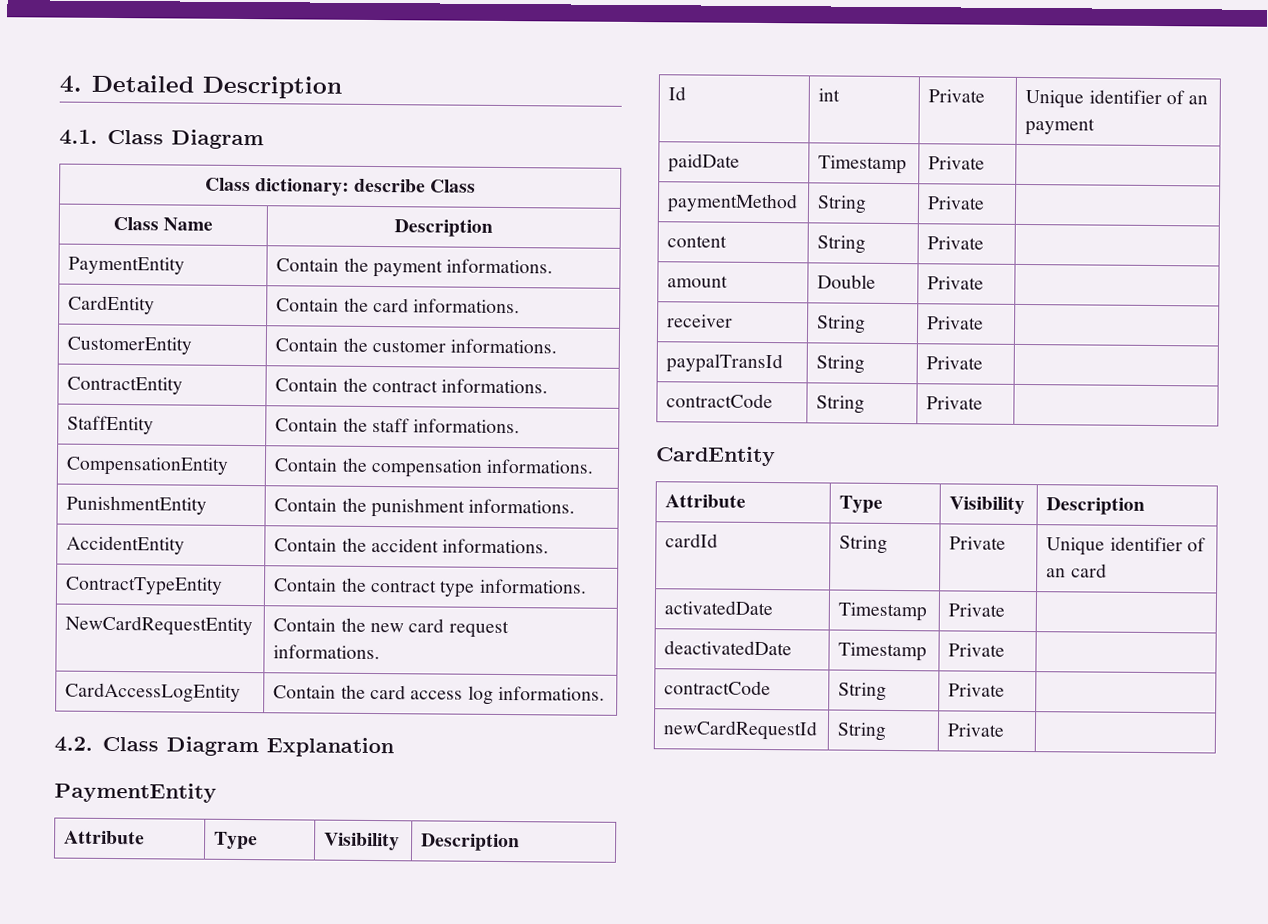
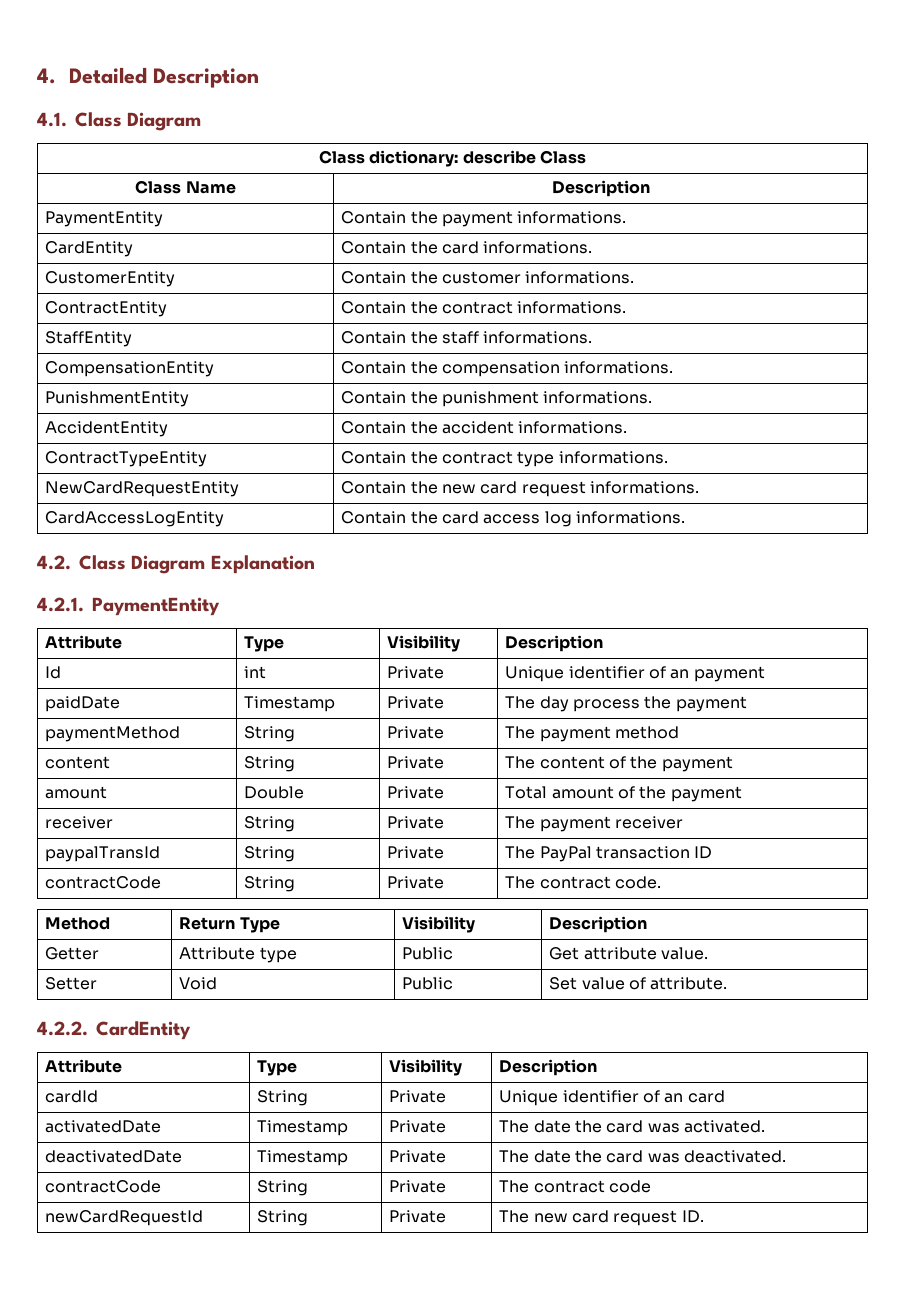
  4.2. Class Diagram Explanation
- PaymentEntity
+ 4.2.1. PaymentEntity
- paidDate | Timestamp | Private |
+ paidDate | Timestamp | Private | The day process the payment
- paymentMethod | String | Private |
+ paymentMethod | String | Private | The payment method
- content | String | Private |
- amount | Double | Private |
+ content | String | Private | The content of the payment
+ amount | Double | Private | Total amount of the payment
- receiver | String | Private |
+ receiver | String | Private | The payment receiver
- paypalTransId | String | Private |
- contractCode | String | Private |
- CardEntity
+ paypalTransId | String | Private | The PayPal transaction ID
+ contractCode | String | Private | The contract code.
+ Method | Return Type | Visibility | Description
+ Getter | Attribute type | Public | Get attribute value.
+ Setter | Void | Public | Set value of attribute.
+ 4.2.2. CardEntity
- activatedDate | Timestamp | Private |
- deactivatedDate | Timestamp | Private |
- contractCode | String | Private |
+ activatedDate | Timestamp | Private | The date the card was activated.
+ deactivatedDate | Timestamp | Private | The date the card was deactivated.
+ contractCode | String | Private | The contract code
- newCardRequestId | String | Private |
+ newCardRequestId | String | Private | The new card request ID.

